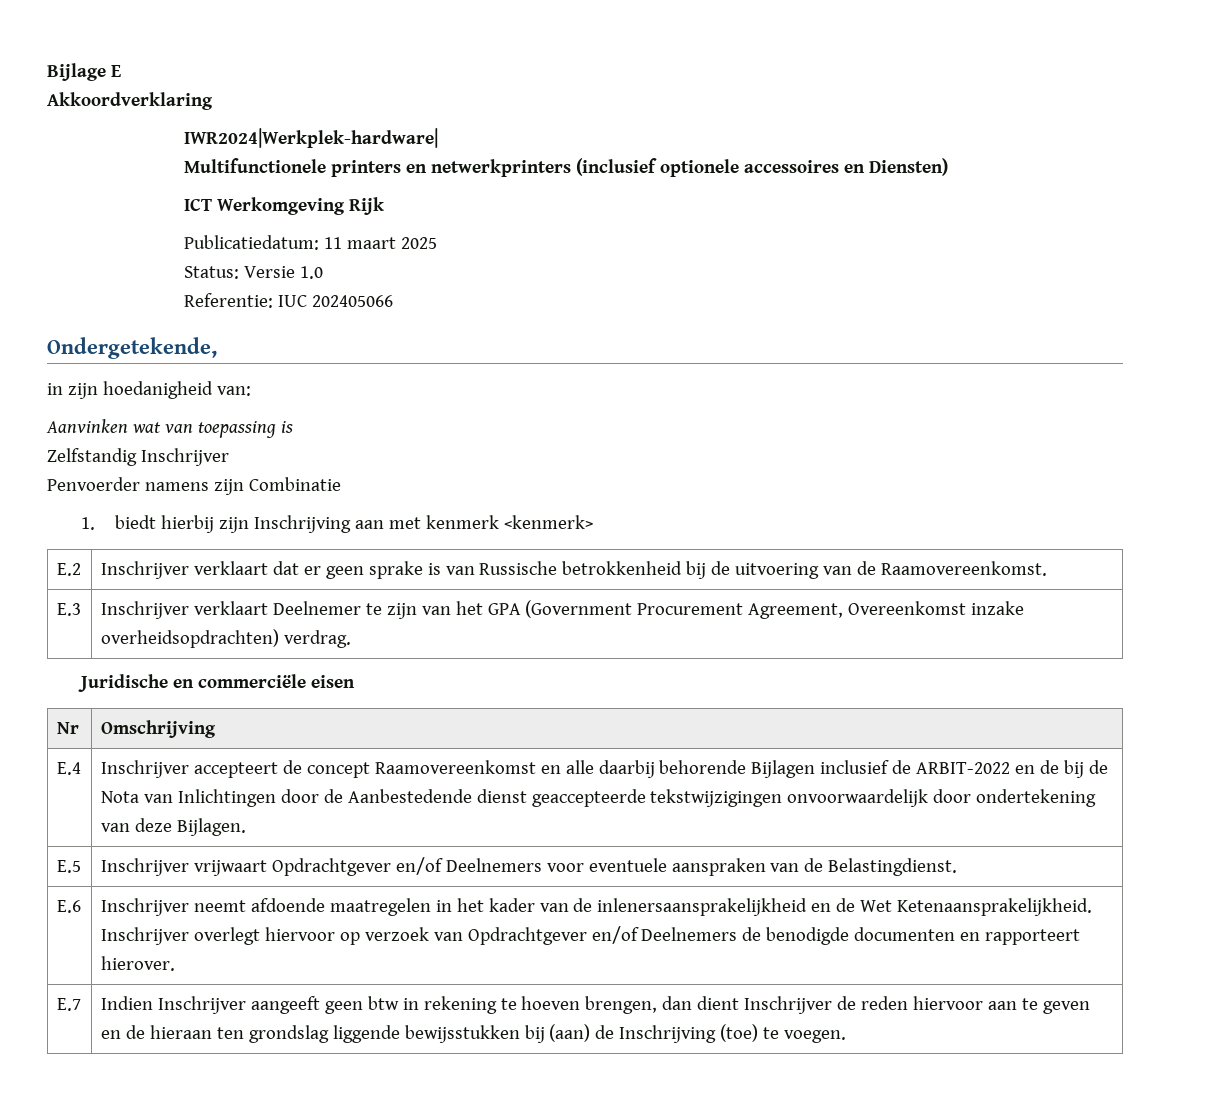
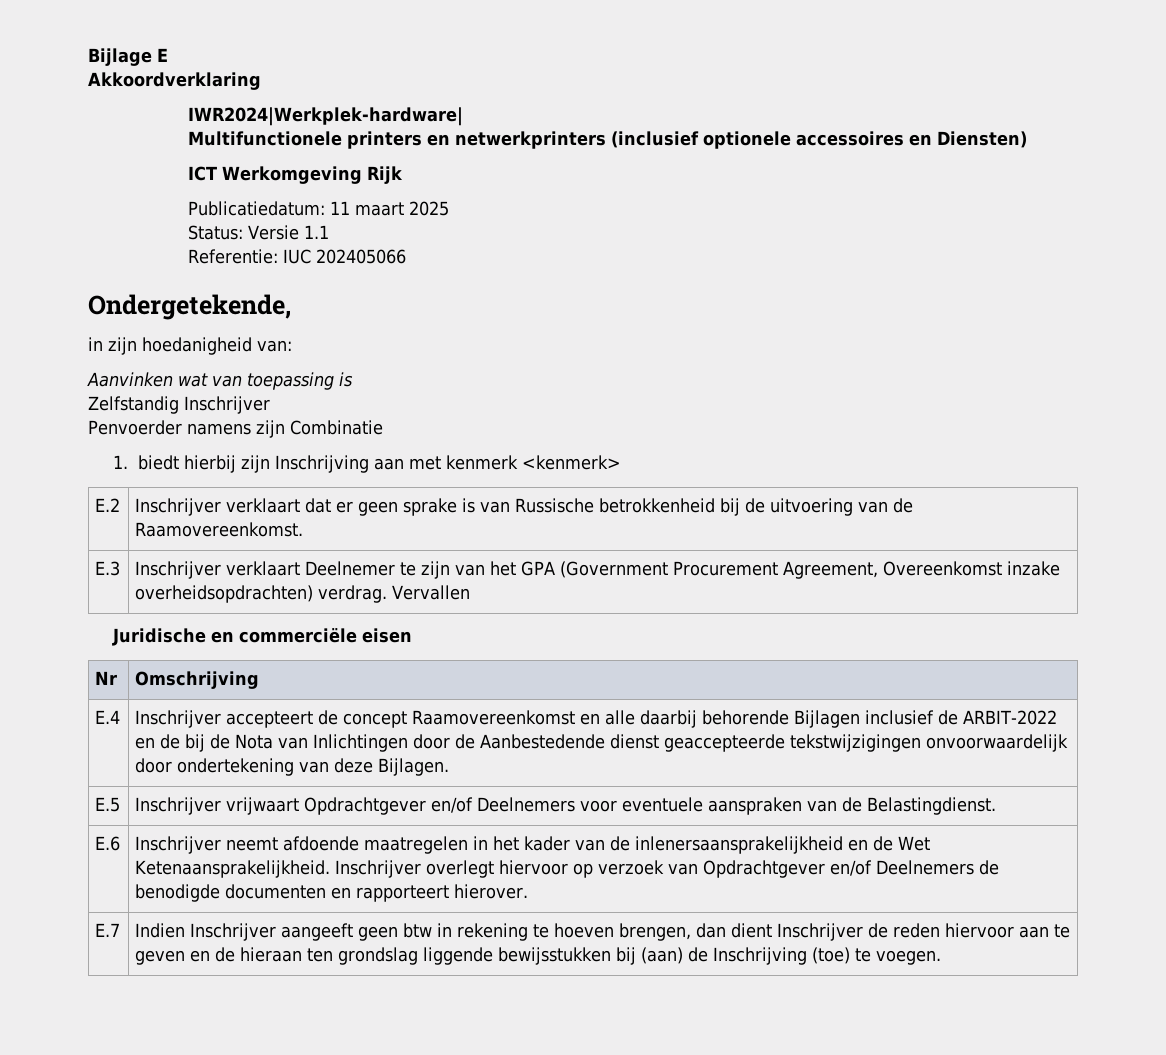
- Status: Versie 1.0
+ Status: Versie 1.1
- E.3 | Inschrijver verklaart Deelnemer te zijn van het GPA (Government Procurement Agreement, Overeenkomst inzake overheidsopdrachten) verdrag.
+ E.3 | Inschrijver verklaart Deelnemer te zijn van het GPA (Government Procurement Agreement, Overeenkomst inzake overheidsopdrachten) verdrag. Vervallen

